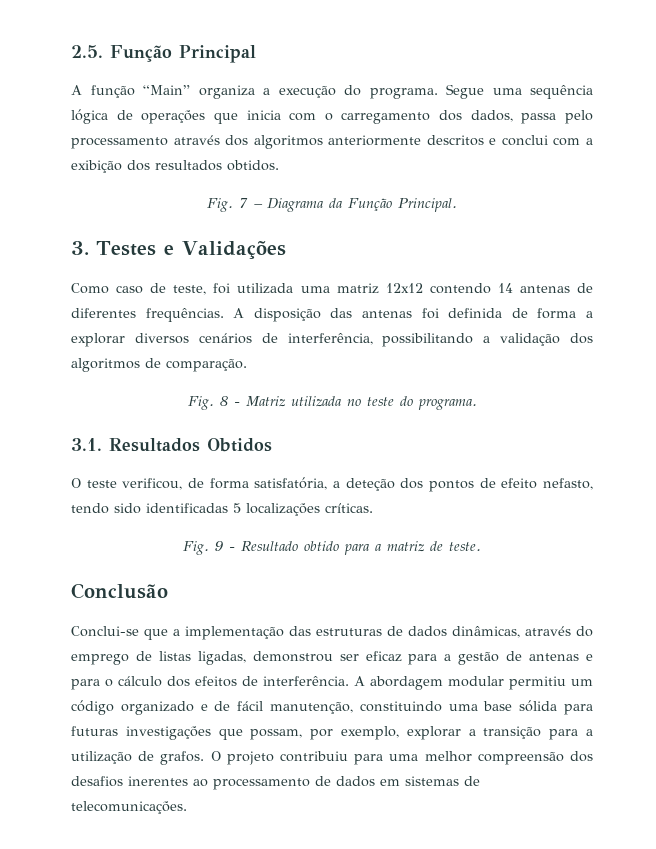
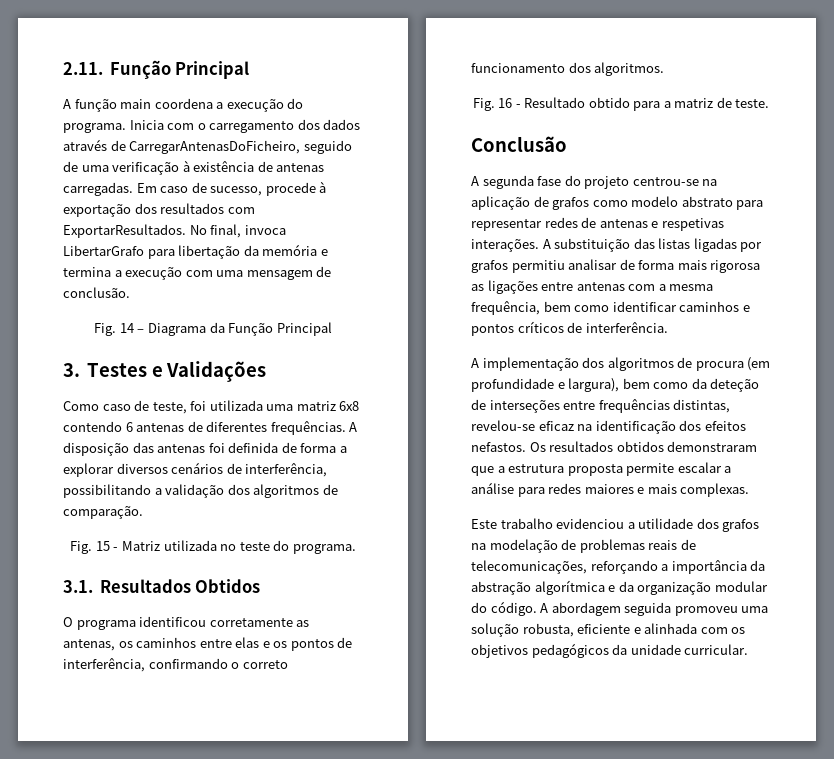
- 2.5. Função Principal
+ 2.11. Função Principal
- A função “Main” organiza a execução do programa.
+ A função main coordena a execução do programa.
- Segue uma sequência lógica de operações que inicia com o carregamento dos dados, passa pelo processamento através dos algoritmos anteriormente descritos e conclui com a exibição dos resultados obtidos.
- Fig. 7 – Diagrama da Função Principal.
+ Inicia com o carregamento dos dados através de CarregarAntenasDoFicheiro, seguido de uma verificação à existência de antenas carregadas. Em caso de sucesso, procede à exportação dos resultados com ExportarResultados. No final, invoca LibertarGrafo para libertação da memória e termina a execução com uma mensagem de conclusão.
+ Fig. 14 – Diagrama da Função Principal
- Como caso de teste, foi utilizada uma matriz 12x12 contendo 14 antenas de diferentes frequências.
+ Como caso de teste, foi utilizada uma matriz 6x8 contendo 6 antenas de diferentes frequências.
- Fig. 8 - Matriz utilizada no teste do programa.
+ Fig. 15 - Matriz utilizada no teste do programa.
- O teste verificou, de forma satisfatória, a deteção dos pontos de efeito nefasto, tendo sido identificadas 5 localizações críticas.
- Fig. 9 - Resultado obtido para a matriz de teste.
+ O programa identificou corretamente as antenas, os caminhos entre elas e os pontos de interferência, confirmando o correto funcionamento dos algoritmos.
+ Fig. 16 - Resultado obtido para a matriz de teste.
- Conclui-se que a implementação das estruturas de dados dinâmicas, através do emprego de listas ligadas, demonstrou ser eficaz para a gestão de antenas e para o cálculo dos efeitos de interferência. A abordagem modular permitiu um código organizado e de fácil manutenção, constituindo uma base sólida para futuras investigações que possam, por exemplo, explorar a transição para a utilização de grafos. O projeto contribuiu para uma melhor compreensão dos desafios inerentes ao processamento de dados em sistemas de telecomunicações.
+ A segunda fase do projeto centrou-se na aplicação de grafos como modelo abstrato para representar redes de antenas e respetivas interações. A substituição das listas ligadas por grafos permitiu analisar de forma mais rigorosa as ligações entre antenas com a mesma frequência, bem como identificar caminhos e pontos críticos de interferência.
+ A implementação dos algoritmos de procura (em profundidade e largura), bem como da deteção de interseções entre frequências distintas, revelou-se eficaz na identificação dos efeitos nefastos. Os resultados obtidos demonstraram que a estrutura proposta permite escalar a análise para redes maiores e mais complexas.
+ Este trabalho evidenciou a utilidade dos grafos na modelação de problemas reais de telecomunicações, reforçando a importância da abstração algorítmica e da organização modular do código. A abordagem seguida promoveu uma solução robusta, eficiente e alinhada com os objetivos pedagógicos da unidade curricular.

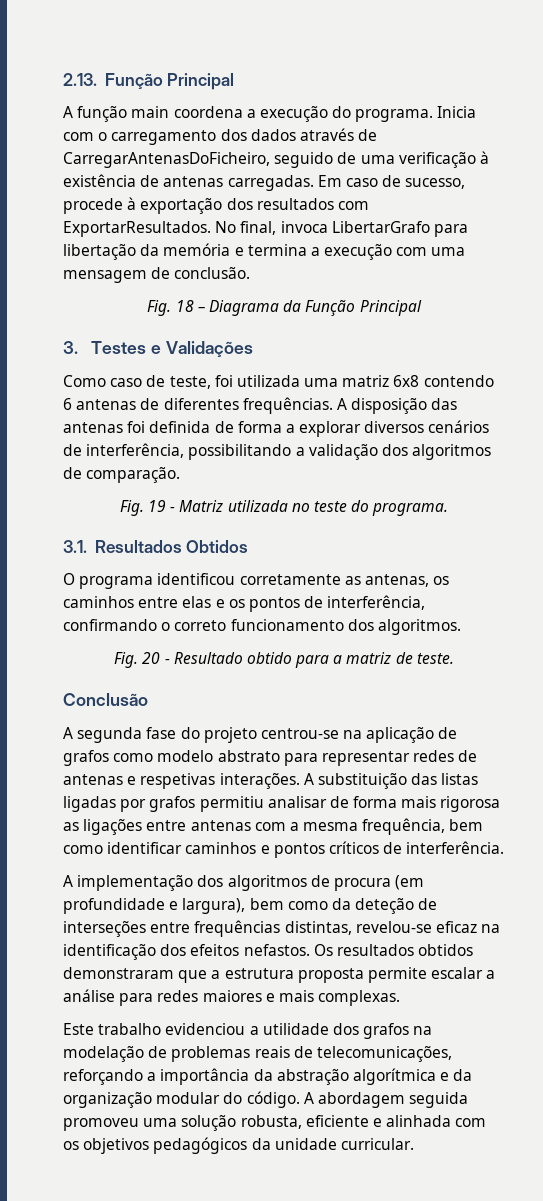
- 2.11. Função Principal
+ 2.13. Função Principal
- Fig. 14 – Diagrama da Função Principal
+ Fig. 18 – Diagrama da Função Principal
- Fig. 15 - Matriz utilizada no teste do programa.
+ Fig. 19 - Matriz utilizada no teste do programa.
- Fig. 16 - Resultado obtido para a matriz de teste.
+ Fig. 20 - Resultado obtido para a matriz de teste.

